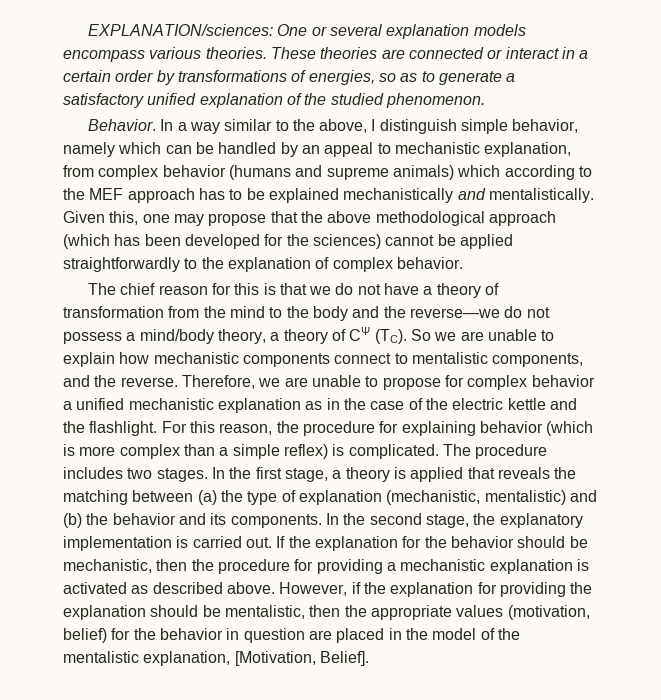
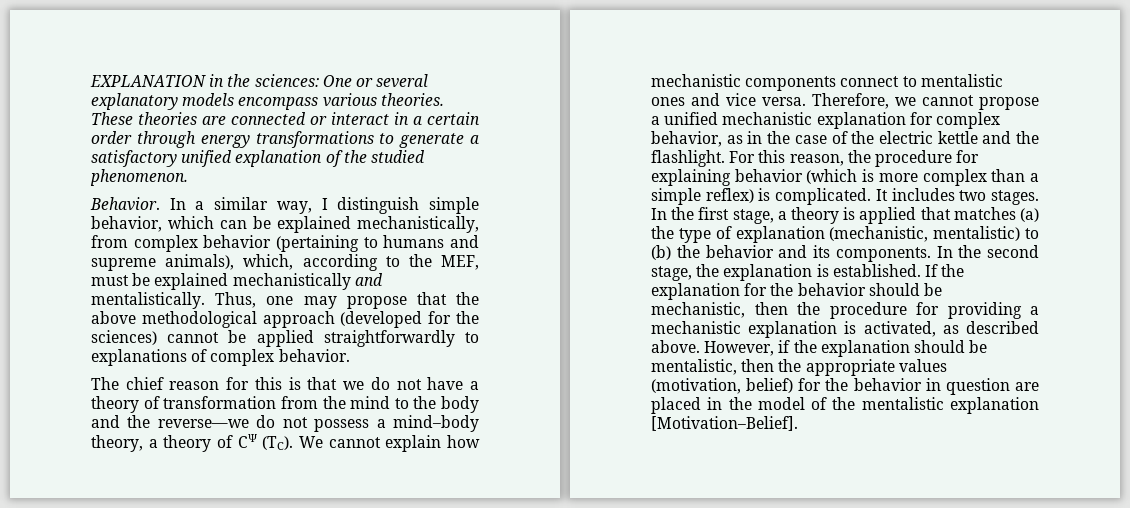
- EXPLANATION/sciences: One or several explanation models encompass various theories.
+ EXPLANATION in the sciences: One or several explanatory models encompass various theories.
- These theories are connected or interact in a certain order by transformations of energies, so as to generate a satisfactory unified explanation of the studied phenomenon.
+ These theories are connected or interact in a certain order through energy transformations to generate a satisfactory unified explanation of the studied phenomenon.
- In a way similar to the above, I distinguish simple behavior, namely which can be handled by an appeal to mechanistic explanation, from complex behavior (humans and supreme animals) which according to the MEF approach has to be explained mechanistically and mentalistically.
+ In a similar way, I distinguish simple behavior, which can be explained mechanistically, from complex behavior (pertaining to humans and supreme animals), which, according to the MEF, must be explained mechanistically and mentalistically.
- Given this, one may propose that the above methodological approach (which has been developed for the sciences) cannot be applied straightforwardly to the explanation of complex behavior.
+ Thus, one may propose that the above methodological approach (developed for the sciences) cannot be applied straightforwardly to explanations of complex behavior.
- The chief reason for this is that we do not have a theory of transformation from the mind to the body and the reverse—we do not possess a mind/body theory, a theory of CΨ (TC). So we are unable to explain how mechanistic components connect to mentalistic components, and the reverse. Therefore, we are unable to propose for complex behavior a unified mechanistic explanation as in the case of the electric kettle and the flashlight.
+ The chief reason for this is that we do not have a theory of transformation from the mind to the body and the reverse—we do not possess a mind–body theory, a theory of CΨ (TC). We cannot explain how mechanistic components connect to mentalistic ones and vice versa. Therefore, we cannot propose a unified mechanistic explanation for complex behavior, as in the case of the electric kettle and the flashlight.
- The procedure includes two stages.
+ It includes two stages.
- In the first stage, a theory is applied that reveals the matching between (a) the type of explanation (mechanistic, mentalistic) and (b) the behavior and its components.
+ In the first stage, a theory is applied that matches (a) the type of explanation (mechanistic, mentalistic) to (b) the behavior and its components.
- In the second stage, the explanatory implementation is carried out.
+ In the second stage, the explanation is established.
- If the explanation for the behavior should be mechanistic, then the procedure for providing a mechanistic explanation is activated as described above.
+ If the explanation for the behavior should be mechanistic, then the procedure for providing a mechanistic explanation is activated, as described above.
- However, if the explanation for providing the explanation should be mentalistic, then the appropriate values (motivation, belief) for the behavior in question are placed in the model of the mentalistic explanation, [Motivation, Belief].
+ However, if the explanation should be mentalistic, then the appropriate values (motivation, belief) for the behavior in question are placed in the model of the mentalistic explanation [Motivation–Belief].

